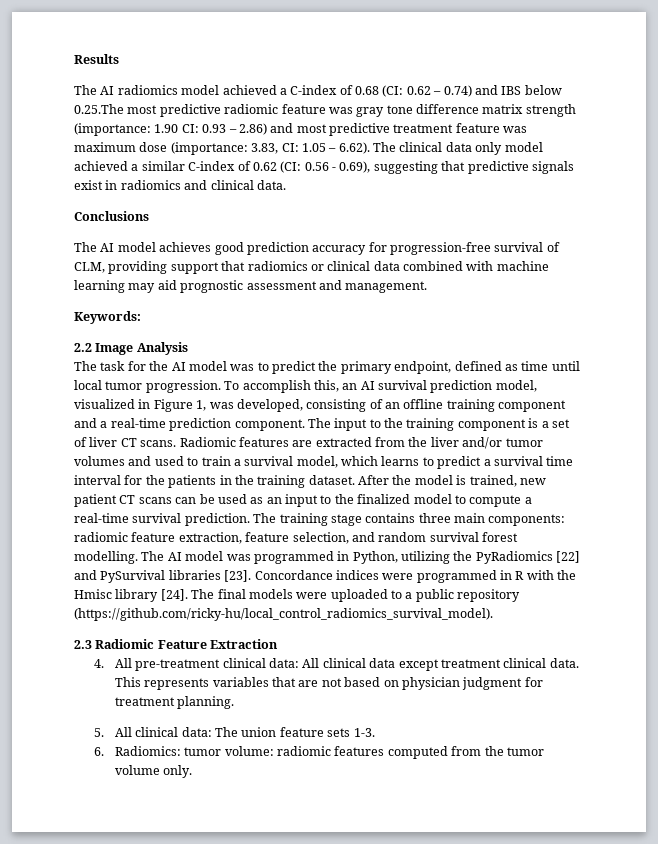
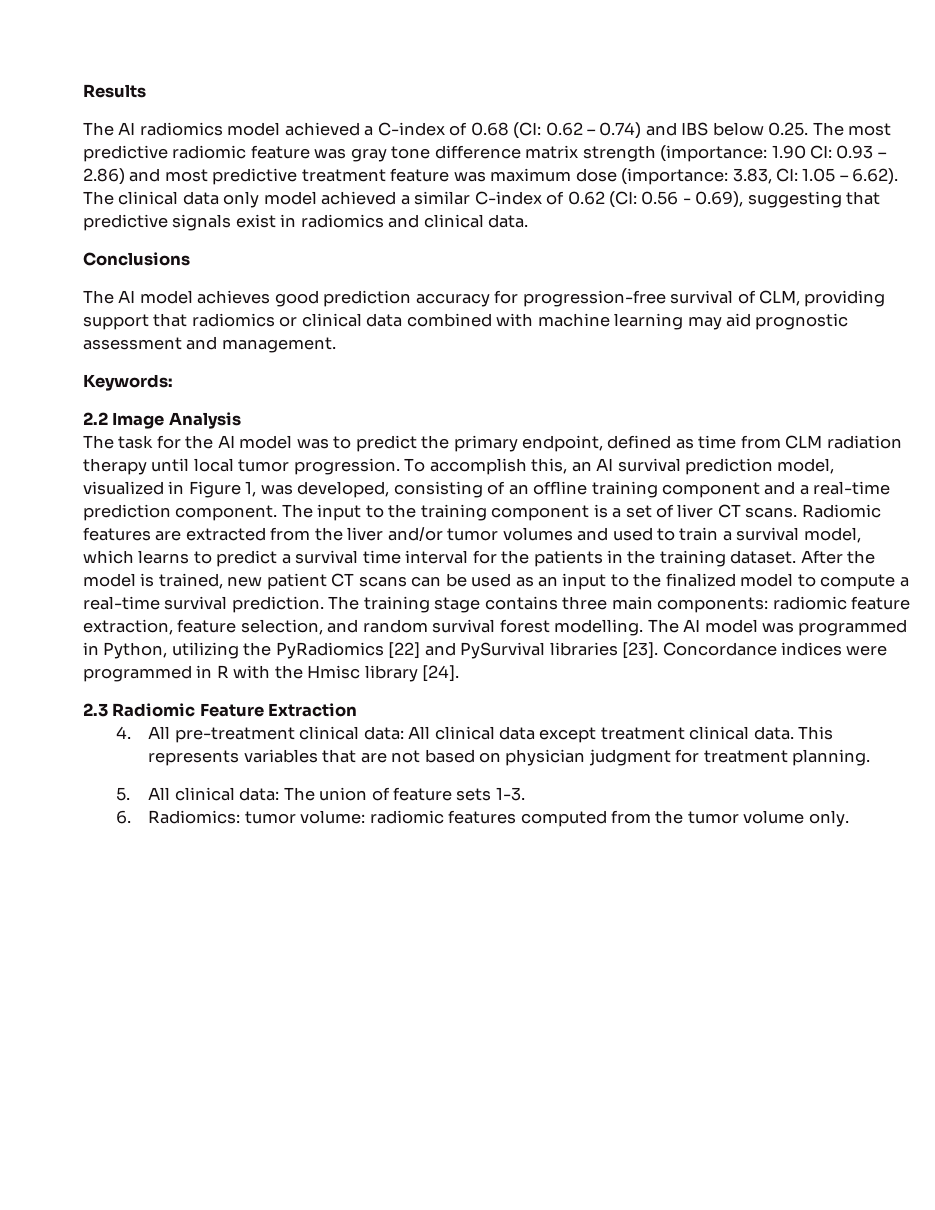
- 0.62 – 0.74) and IBS below 0.25.The most predictive radiomic feature was gray tone difference matrix strength (importance:
+ 0.62 – 0.74) and IBS below 0.25. The most predictive radiomic feature was gray tone difference matrix strength (importance:
- The task for the AI model was to predict the primary endpoint, defined as time until local tumor progression.
+ The task for the AI model was to predict the primary endpoint, defined as time from CLM radiation therapy until local tumor progression.
- The final models were uploaded to a public repository (https://github.com/ricky-hu/local_control_radiomics_survival_model).
- 5. All clinical data: The union feature sets 1-3.
+ 5. All clinical data: The union of feature sets 1-3.

